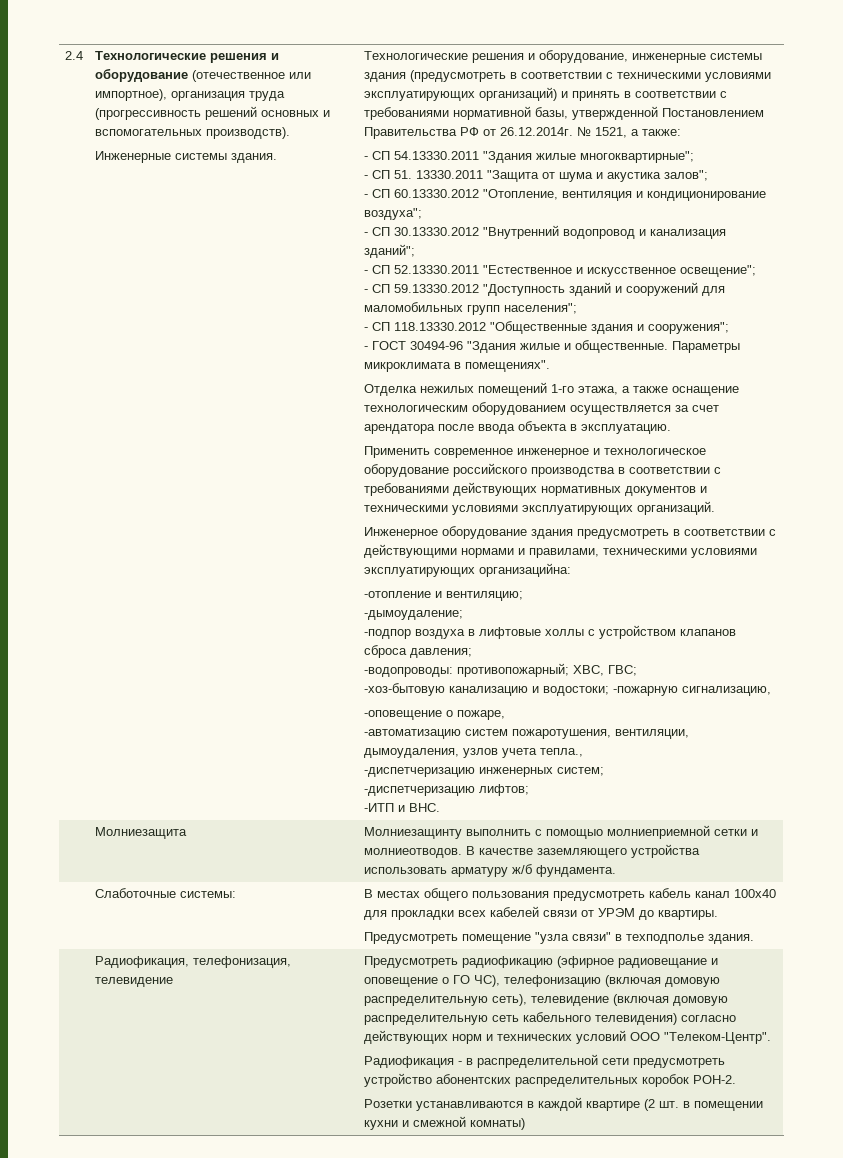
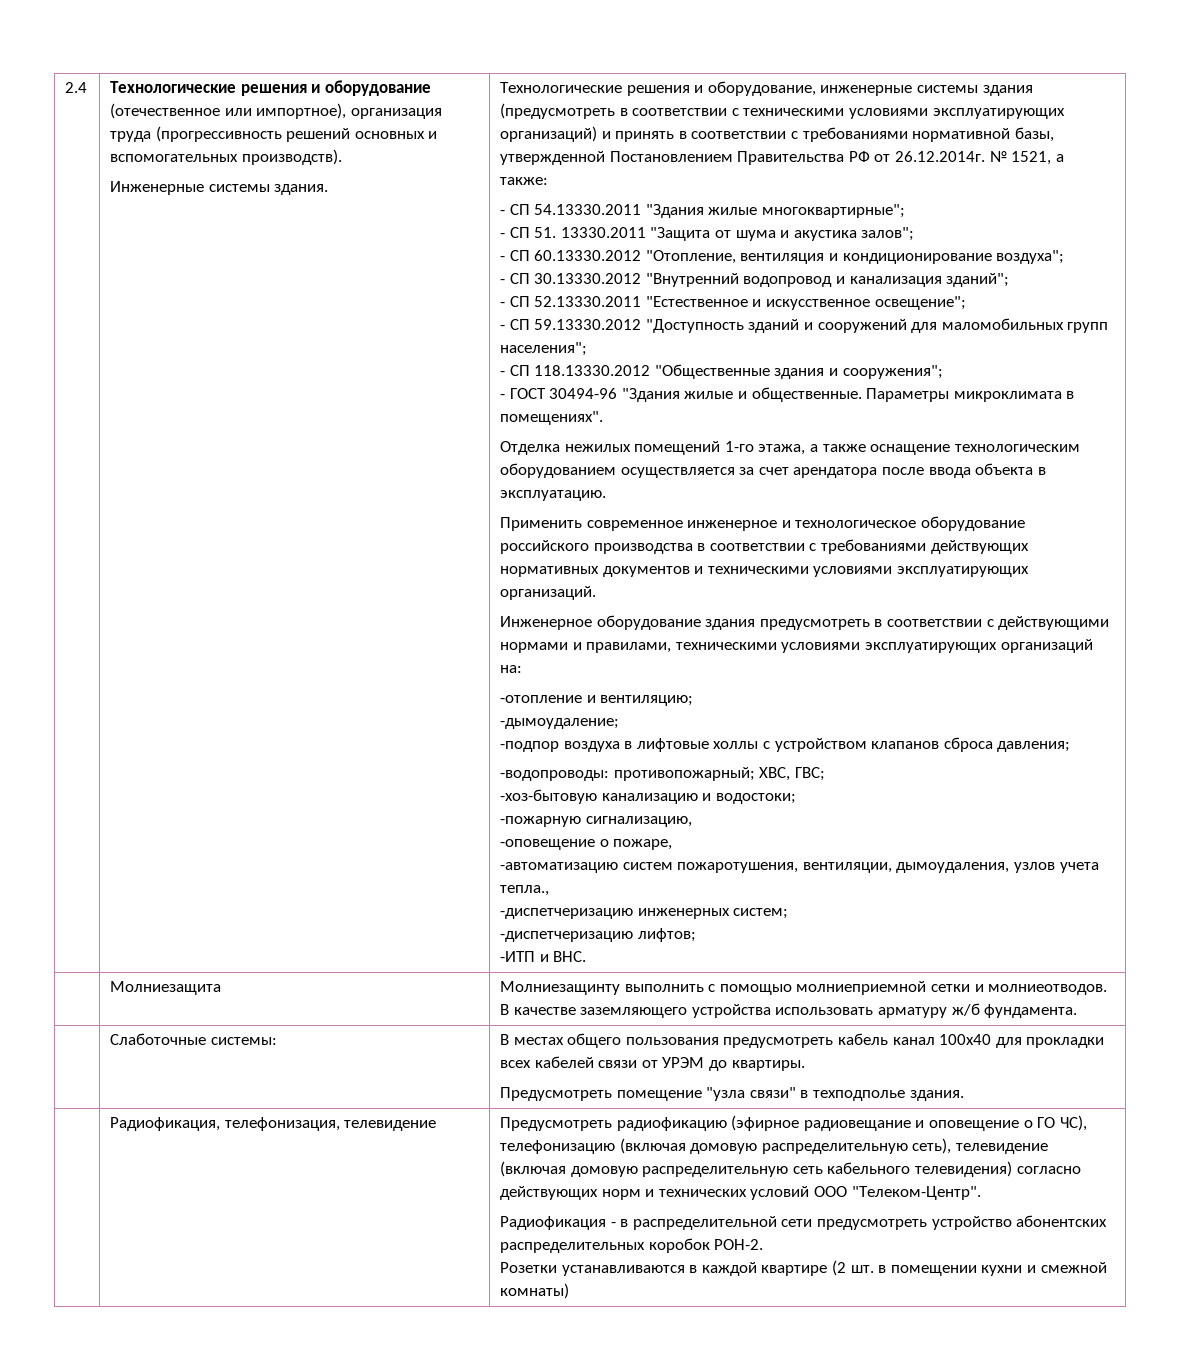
- Инженерное оборудование здания предусмотреть в соответствии с действующими нормами и правилами, техническими условиями эксплуатирующих организацийна:
+ Инженерное оборудование здания предусмотреть в соответствии с действующими нормами и правилами, техническими условиями эксплуатирующих организаций на:
- -хоз-бытовую канализацию и водостоки; -пожарную сигнализацию,
+ -хоз-бытовую канализацию и водостоки;
+ -пожарную сигнализацию,

